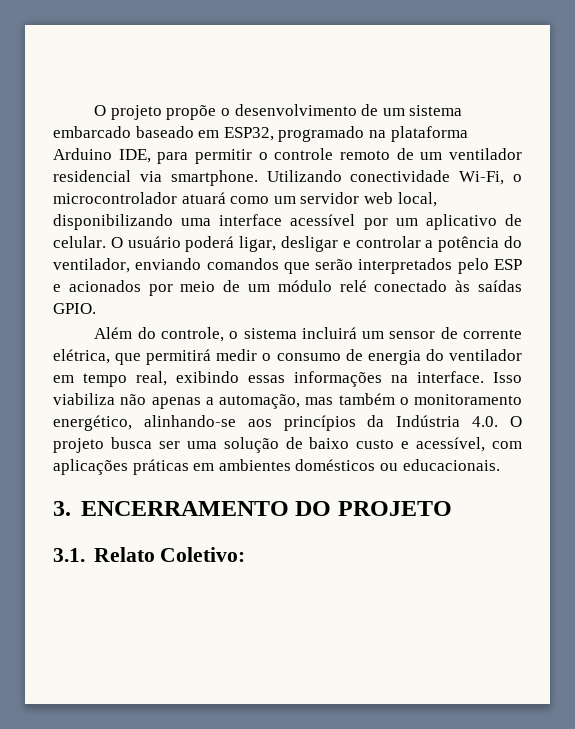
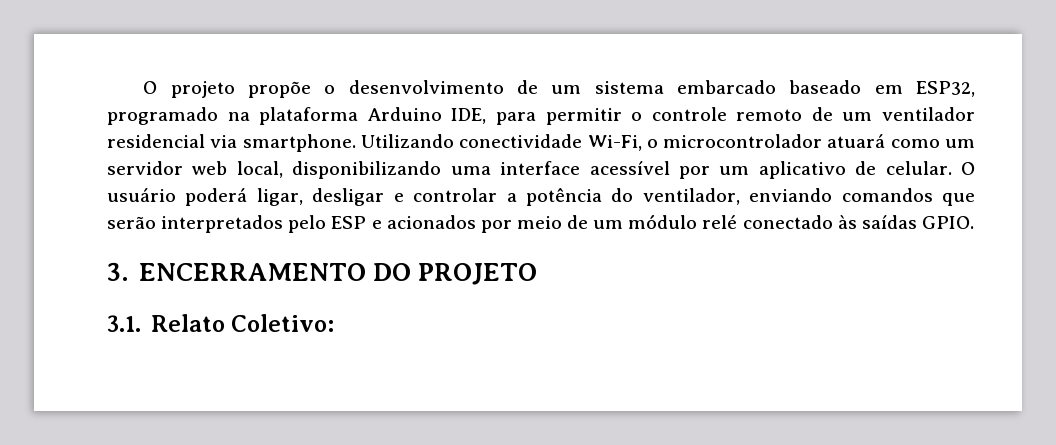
- Além do controle, o sistema incluirá um sensor de corrente elétrica, que permitirá medir o consumo de energia do ventilador em tempo real, exibindo essas informações na interface. Isso viabiliza não apenas a automação, mas também o monitoramento energético, alinhando-se aos princípios da Indústria 4.0. O projeto busca ser uma solução de baixo custo e acessível, com aplicações práticas em ambientes domésticos ou educacionais.

